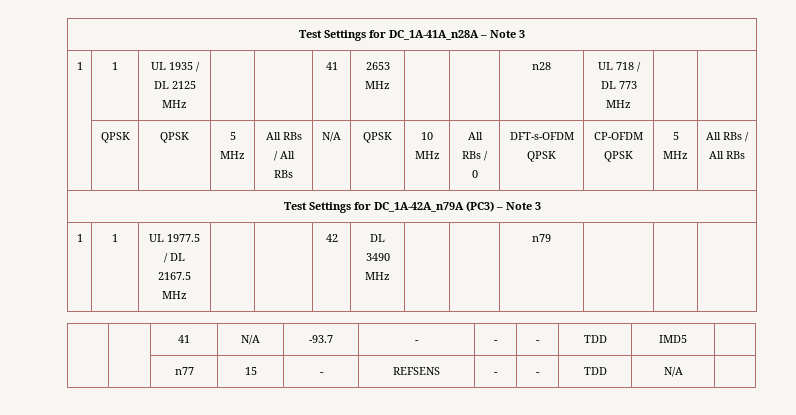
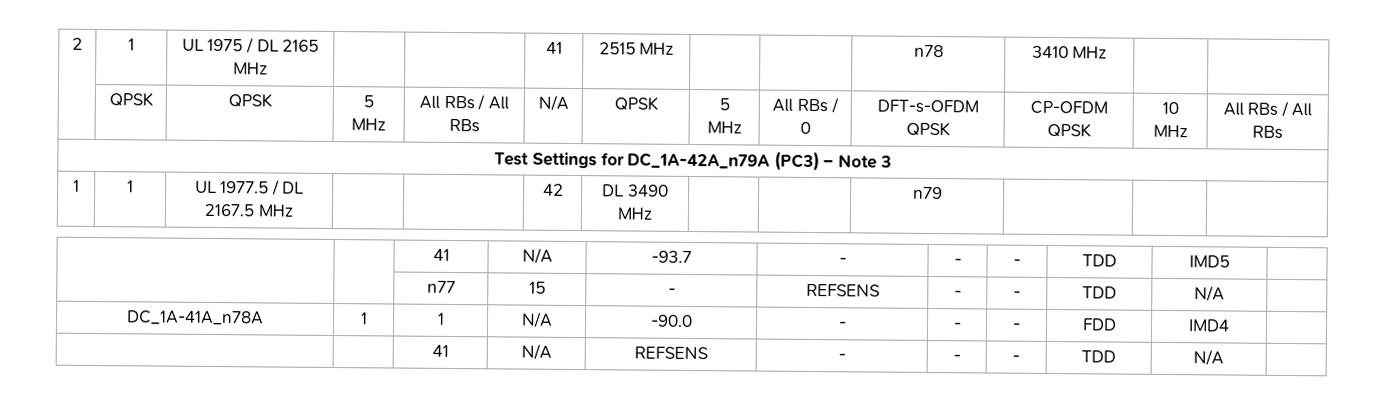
- Test Settings for DC_1A-41A_n28A – Note 3
- 1 | 1 | UL 1935 / DL 2125 MHz | | | 41 | 2653 MHz | | | n28 | UL 718 / DL 773 MHz | |
+ 2 | 1 | UL 1975 / DL 2165 MHz | | | 41 | 2515 MHz | | | n78 | 3410 MHz | |
- | QPSK | QPSK | 5 MHz | All RBs / All RBs | N/A | QPSK | 10 MHz | All RBs / 0 | DFT-s-OFDM QPSK | CP-OFDM QPSK | 5 MHz | All RBs / All RBs
+ | QPSK | QPSK | 5 MHz | All RBs / All RBs | N/A | QPSK | 5 MHz | All RBs / 0 | DFT-s-OFDM QPSK | CP-OFDM QPSK | 10 MHz | All RBs / All RBs
+ DC_1A-41A_n78A | 1 | 1 | N/A | -90.0 | - | - | - | FDD | IMD4 |
+ | | 41 | N/A | REFSENS | - | - | - | TDD | N/A |

